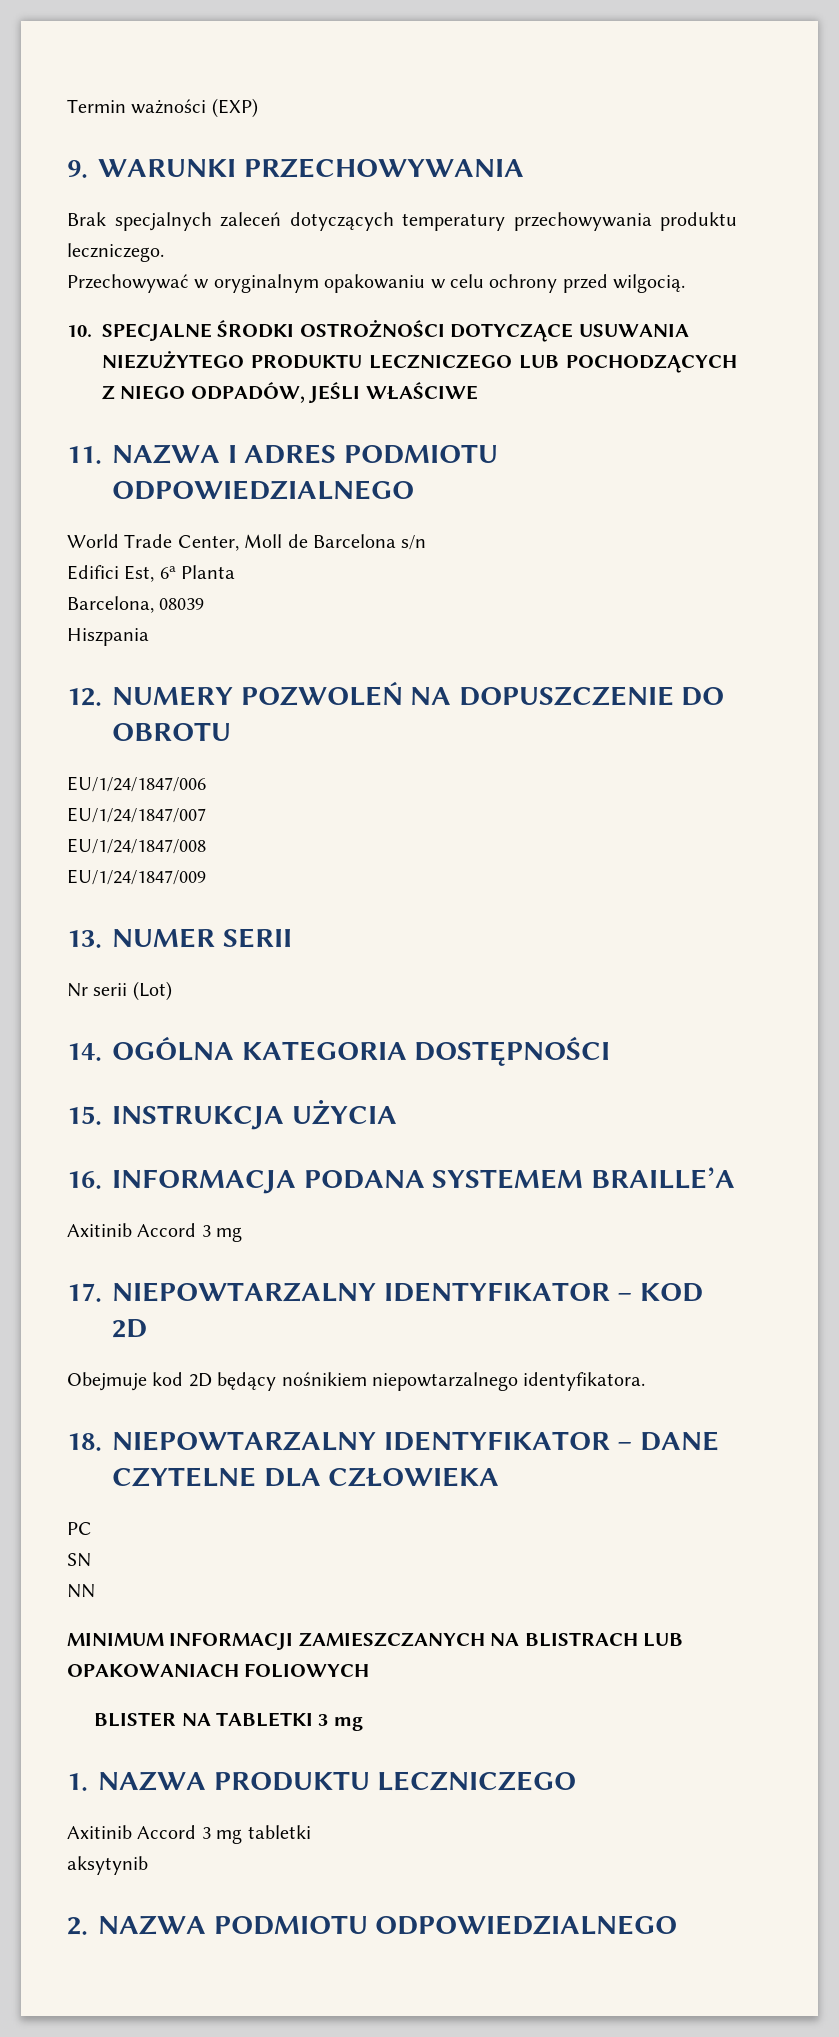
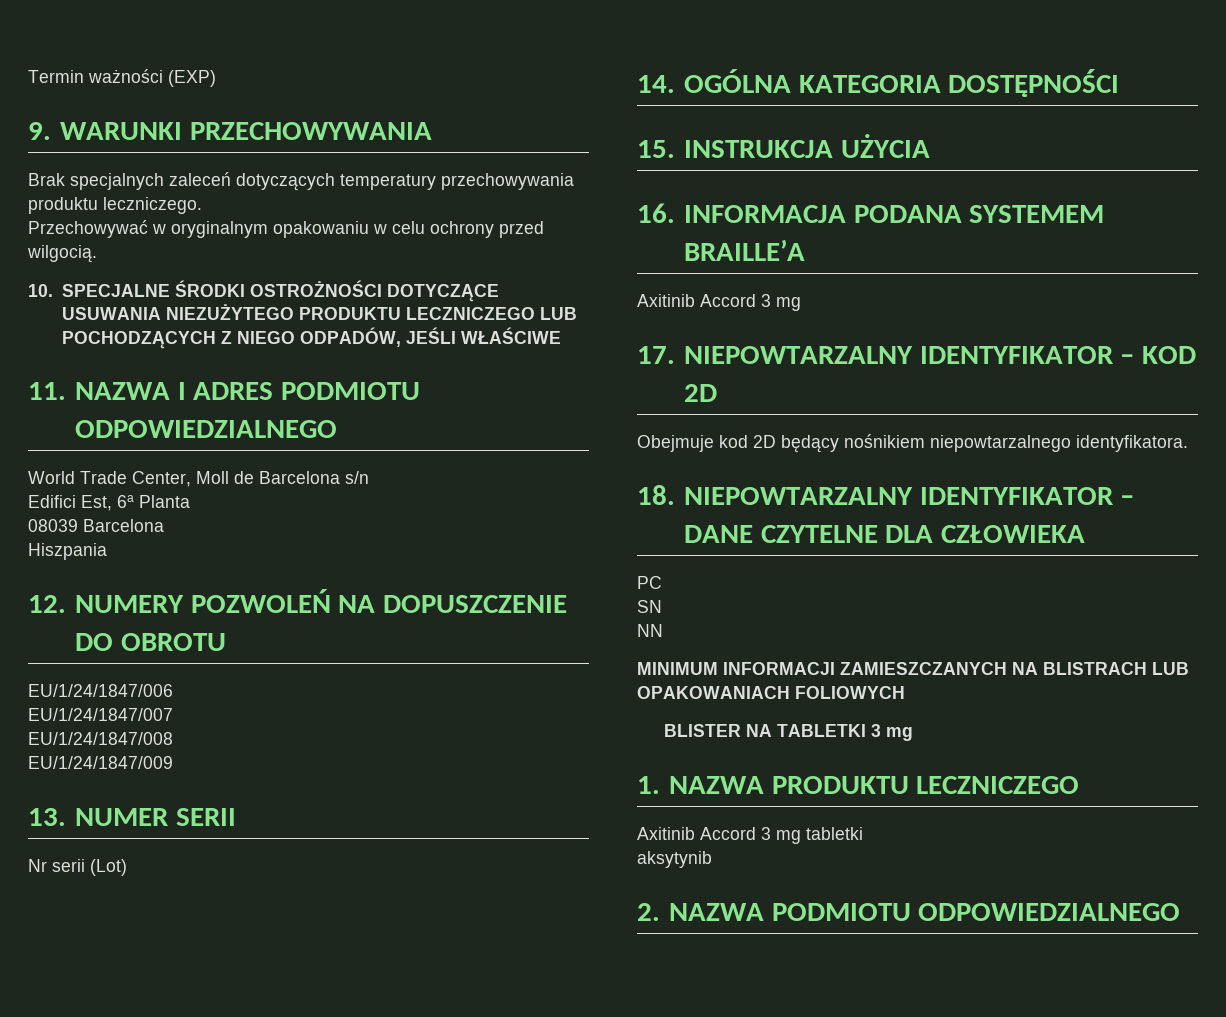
- Barcelona, 08039
+ 08039 Barcelona

